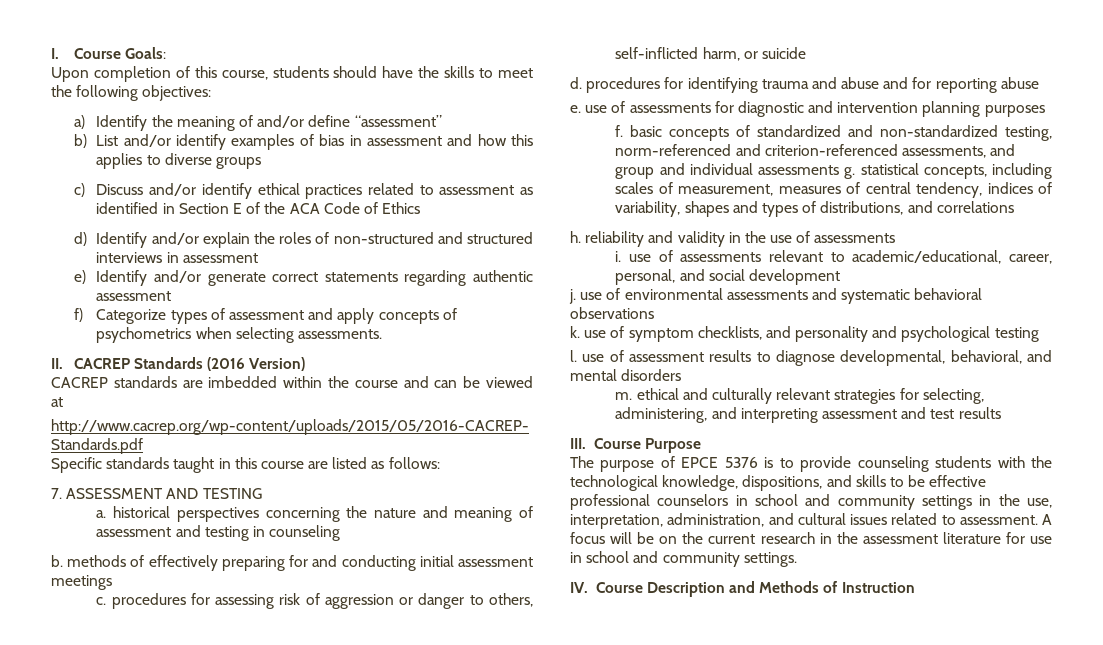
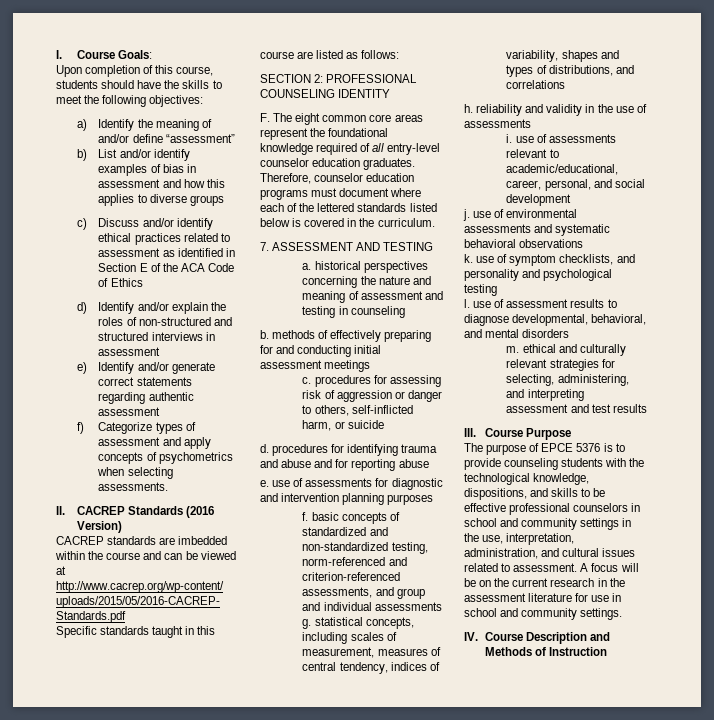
+ SECTION 2: PROFESSIONAL COUNSELING IDENTITY
+ F. The eight common core areas represent the foundational knowledge required of all entry-level counselor education graduates. Therefore, counselor education programs must document where each of the lettered standards listed below is covered in the curriculum.

